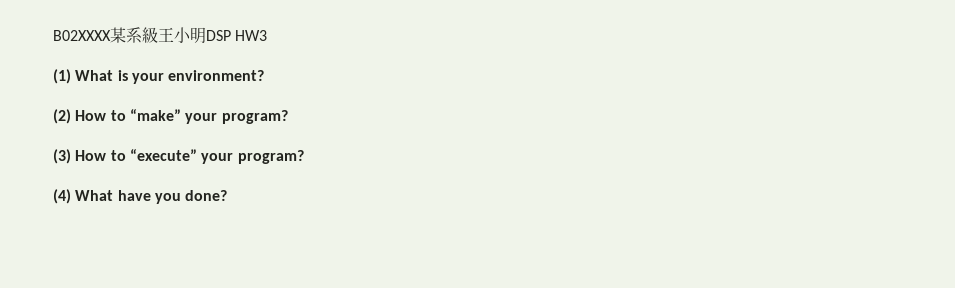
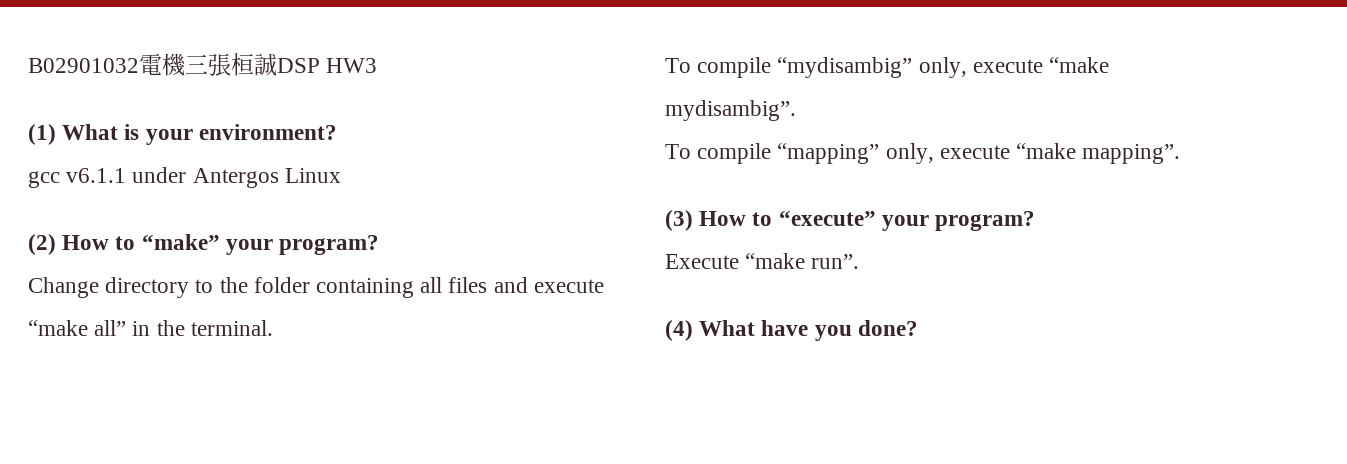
- B02XXXX某系級王小明DSP HW3
+ B02901032電機三張桓誠DSP HW3
+ gcc v6.1.1 under Antergos Linux
+ Change directory to the folder containing all files and execute “make all” in the terminal.
+ To compile “mydisambig” only, execute “make mydisambig”.
+ To compile “mapping” only, execute “make mapping”.
+ Execute “make run”.

